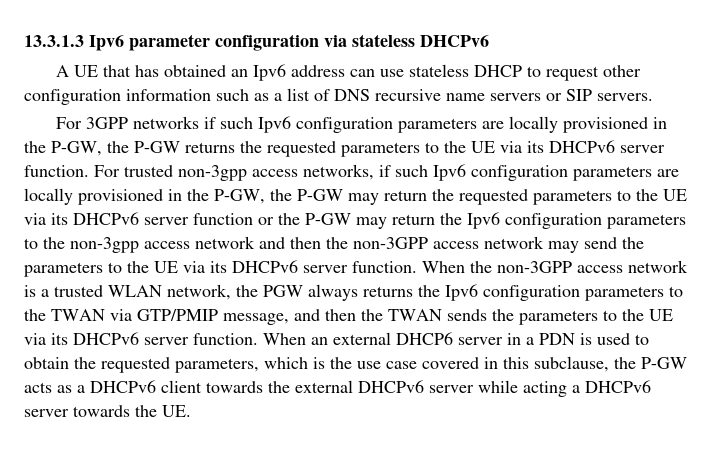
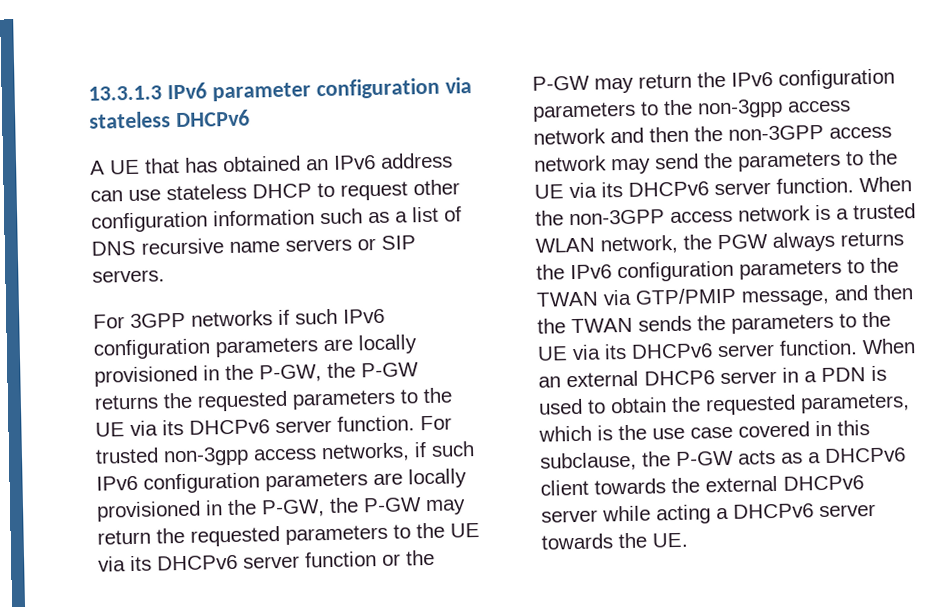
- 13.3.1.3 Ipv6 parameter configuration via stateless DHCPv6
+ 13.3.1.3 IPv6 parameter configuration via stateless DHCPv6
- A UE that has obtained an Ipv6 address can use stateless DHCP to request other configuration information such as a list of DNS recursive name servers or SIP servers.
+ A UE that has obtained an IPv6 address can use stateless DHCP to request other configuration information such as a list of DNS recursive name servers or SIP servers.
- For 3GPP networks if such Ipv6 configuration parameters are locally provisioned in the P-GW, the P-GW returns the requested parameters to the UE via its DHCPv6 server function.
+ For 3GPP networks if such IPv6 configuration parameters are locally provisioned in the P-GW, the P-GW returns the requested parameters to the UE via its DHCPv6 server function.
- For trusted non-3gpp access networks, if such Ipv6 configuration parameters are locally provisioned in the P-GW, the P-GW may return the requested parameters to the UE via its DHCPv6 server function or the P-GW may return the Ipv6 configuration parameters to the non-3gpp access network and then the non-3GPP access network may send the parameters to the UE via its DHCPv6 server function.
+ For trusted non-3gpp access networks, if such IPv6 configuration parameters are locally provisioned in the P-GW, the P-GW may return the requested parameters to the UE via its DHCPv6 server function or the P-GW may return the IPv6 configuration parameters to the non-3gpp access network and then the non-3GPP access network may send the parameters to the UE via its DHCPv6 server function.
- When the non-3GPP access network is a trusted WLAN network, the PGW always returns the Ipv6 configuration parameters to the TWAN via GTP/PMIP message, and then the TWAN sends the parameters to the UE via its DHCPv6 server function.
+ When the non-3GPP access network is a trusted WLAN network, the PGW always returns the IPv6 configuration parameters to the TWAN via GTP/PMIP message, and then the TWAN sends the parameters to the UE via its DHCPv6 server function.

